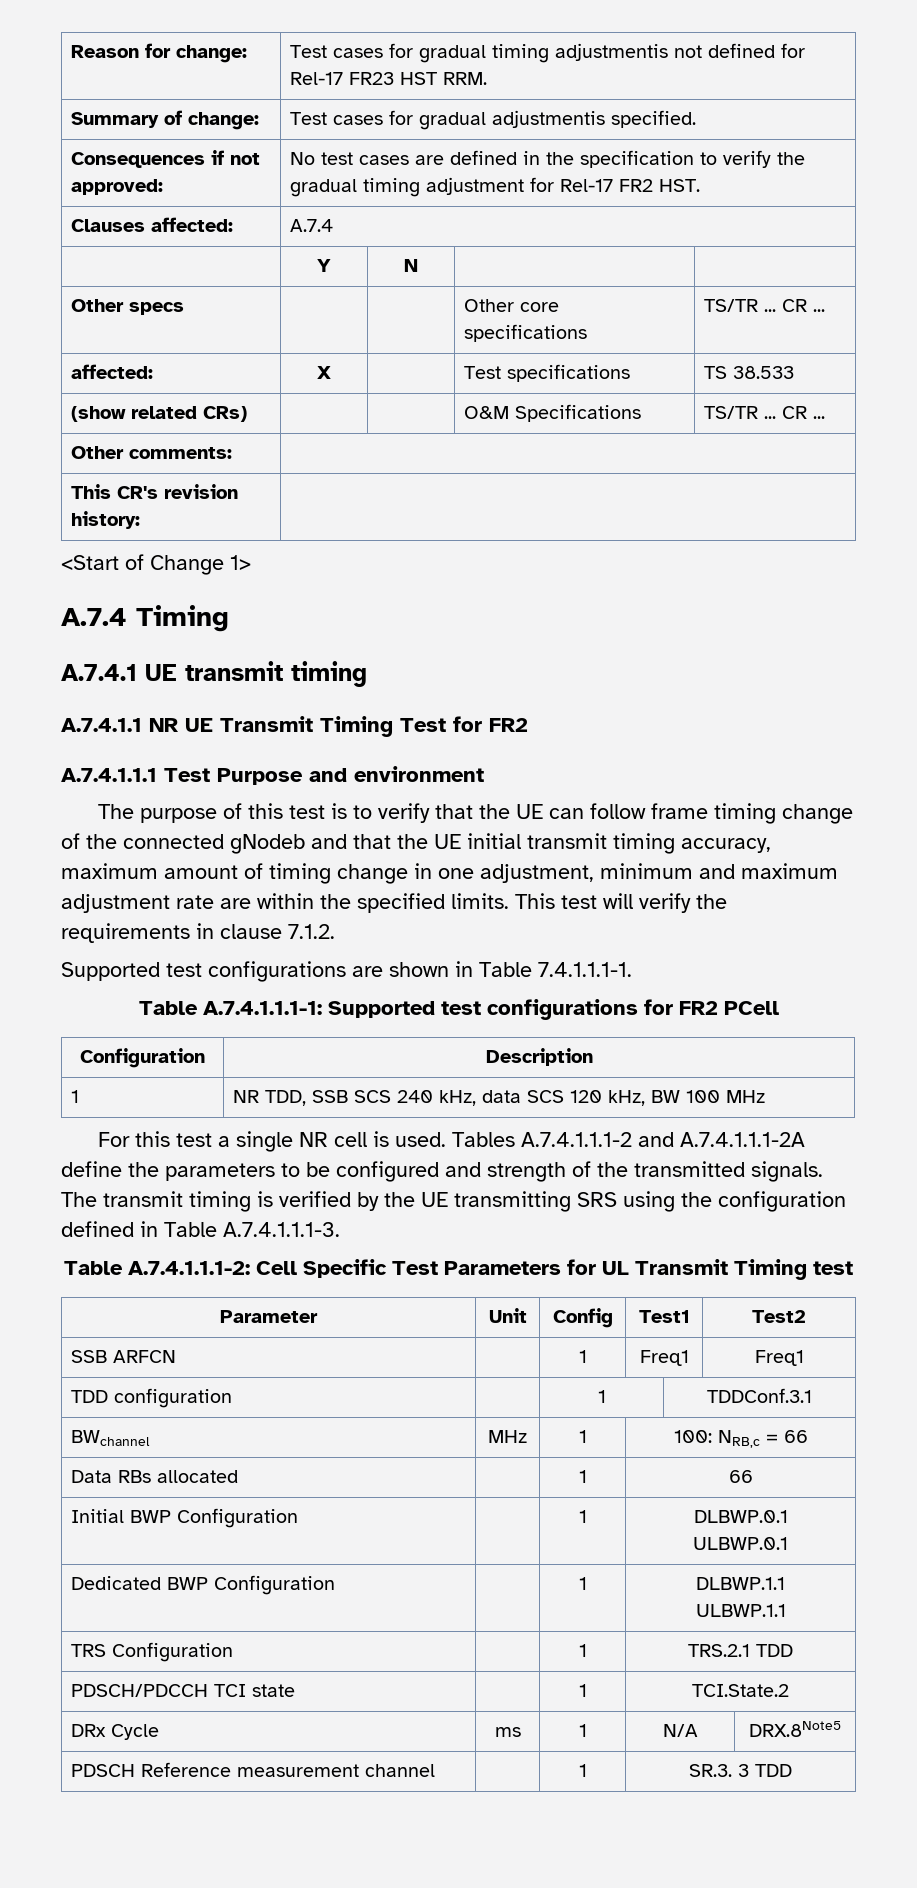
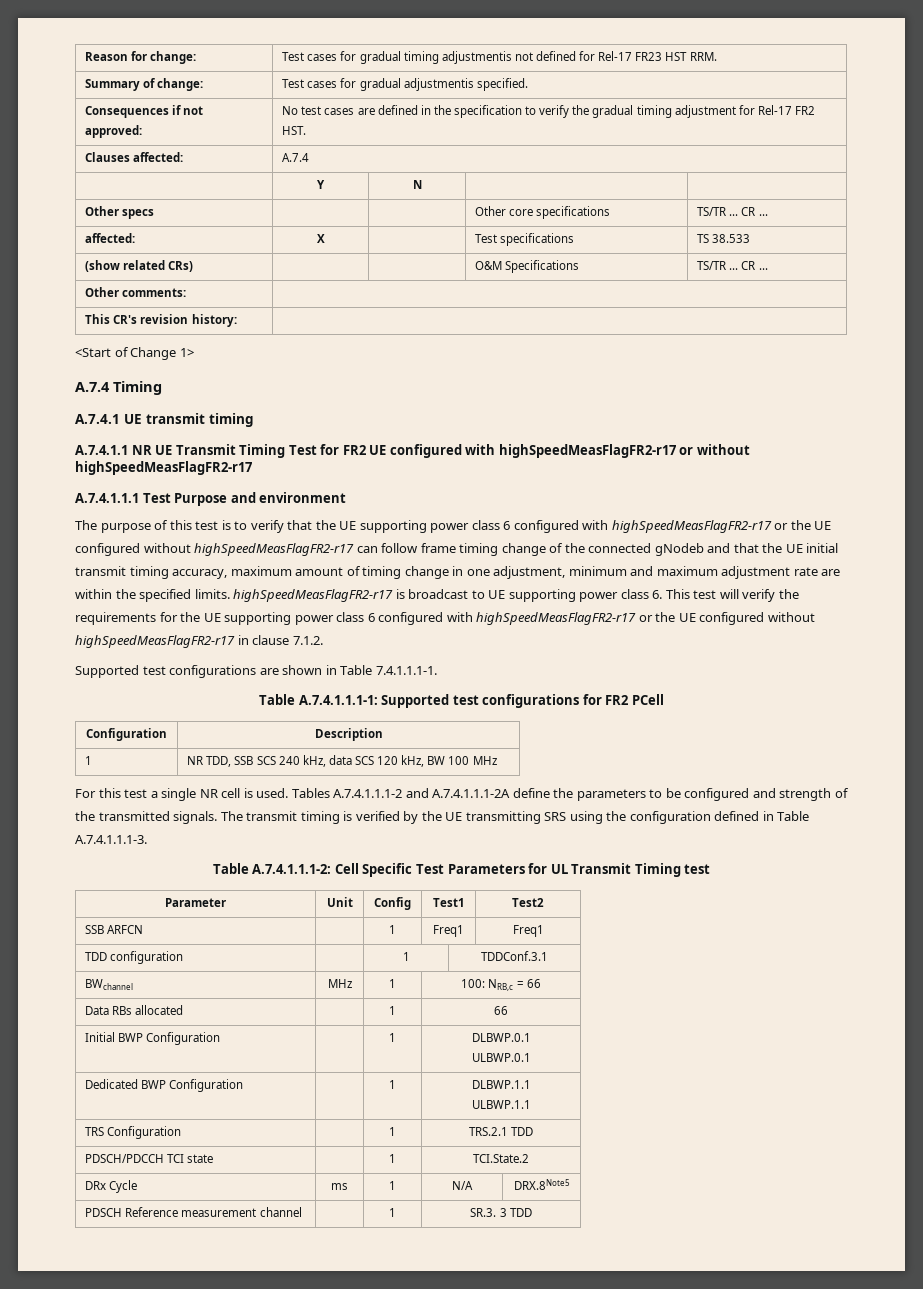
- A.7.4.1.1 NR UE Transmit Timing Test for FR2
+ A.7.4.1.1 NR UE Transmit Timing Test for FR2 UE configured with highSpeedMeasFlagFR2-r17 or without highSpeedMeasFlagFR2-r17
- The purpose of this test is to verify that the UE can follow frame timing change of the connected gNodeb and that the UE initial transmit timing accuracy, maximum amount of timing change in one adjustment, minimum and maximum adjustment rate are within the specified limits. This test will verify the requirements in clause 7.1.2.
+ The purpose of this test is to verify that the UE supporting power class 6 configured with highSpeedMeasFlagFR2-r17 or the UE configured without highSpeedMeasFlagFR2-r17 can follow frame timing change of the connected gNodeb and that the UE initial transmit timing accuracy, maximum amount of timing change in one adjustment, minimum and maximum adjustment rate are within the specified limits. highSpeedMeasFlagFR2-r17 is broadcast to UE supporting power class 6. This test will verify the requirements for the UE supporting power class 6 configured with highSpeedMeasFlagFR2-r17 or the UE configured without highSpeedMeasFlagFR2-r17 in clause 7.1.2.

